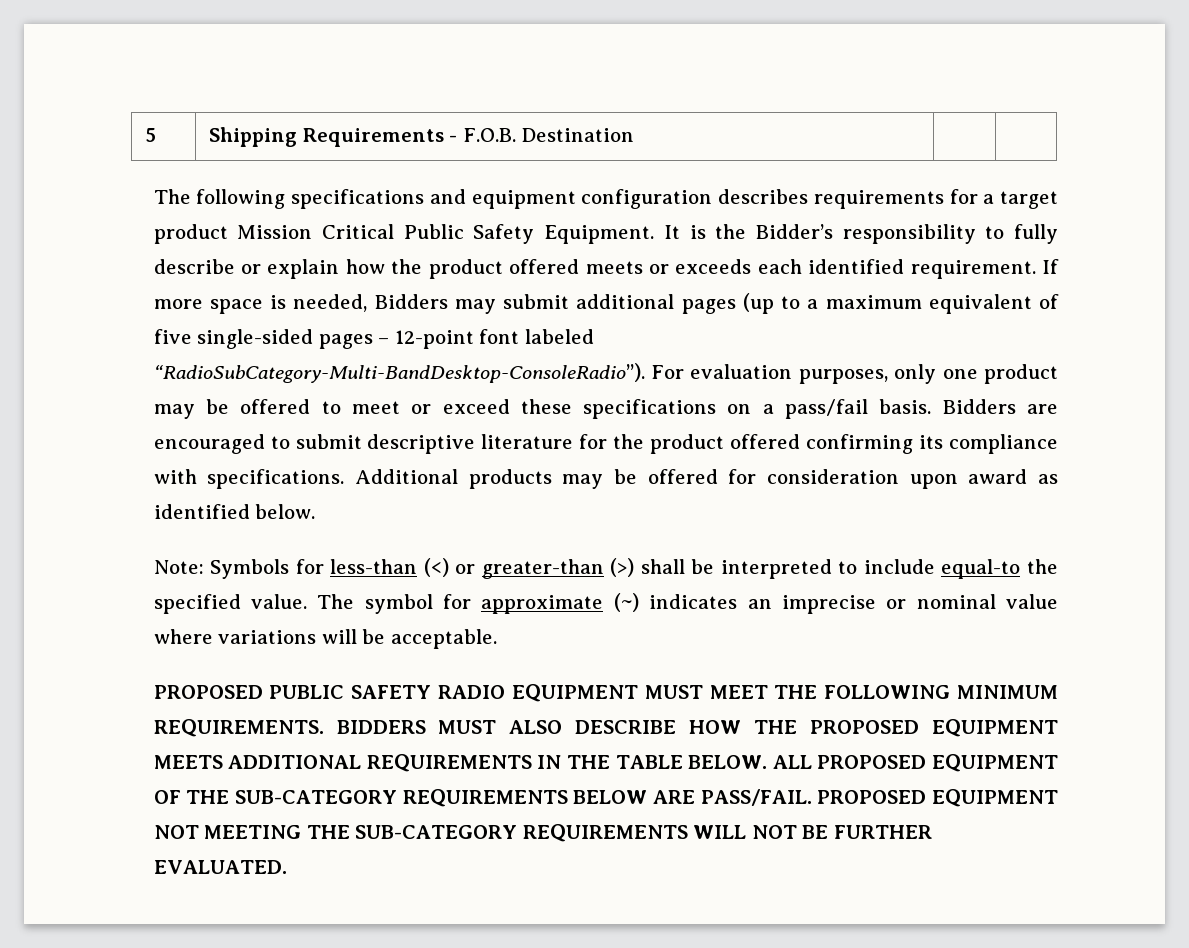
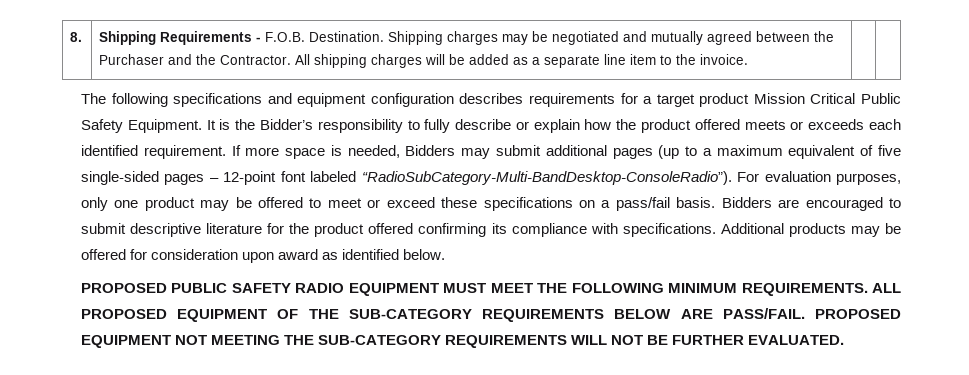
- 5 | Shipping Requirements - F.O.B. Destination | |
+ 8. | Shipping Requirements - F.O.B. Destination. Shipping charges may be negotiated and mutually agreed between the Purchaser and the Contractor. All shipping charges will be added as a separate line item to the invoice. | |
- Note: Symbols for less-than (<) or greater-than (>) shall be interpreted to include equal-to the specified value. The symbol for approximate (~) indicates an imprecise or nominal value where variations will be acceptable.
- BIDDERS MUST ALSO DESCRIBE HOW THE PROPOSED EQUIPMENT MEETS ADDITIONAL REQUIREMENTS IN THE TABLE BELOW.

